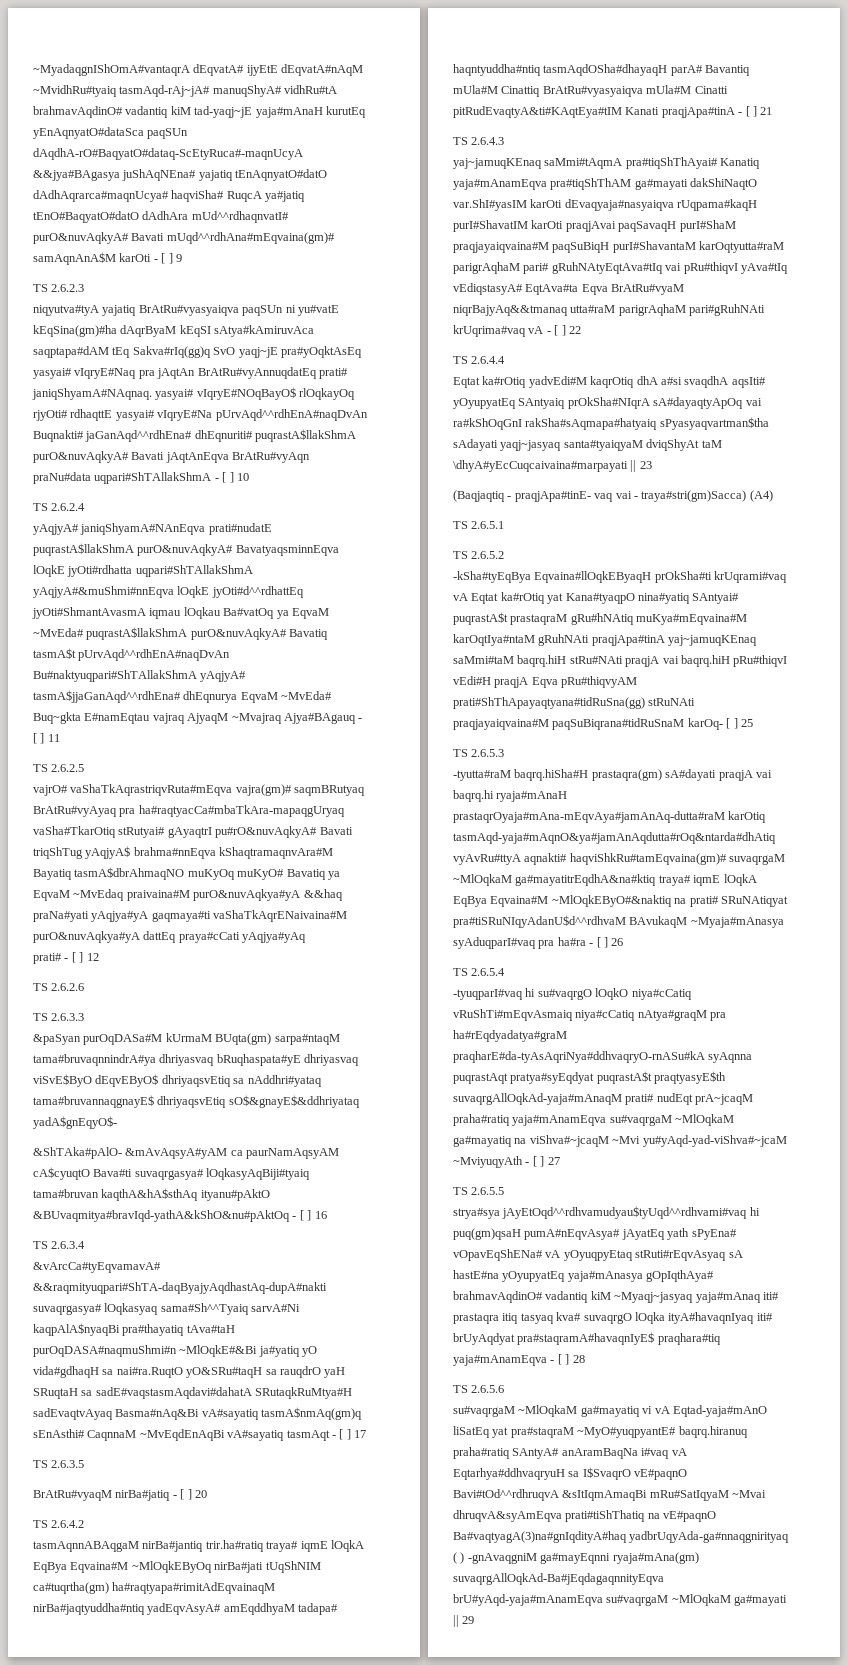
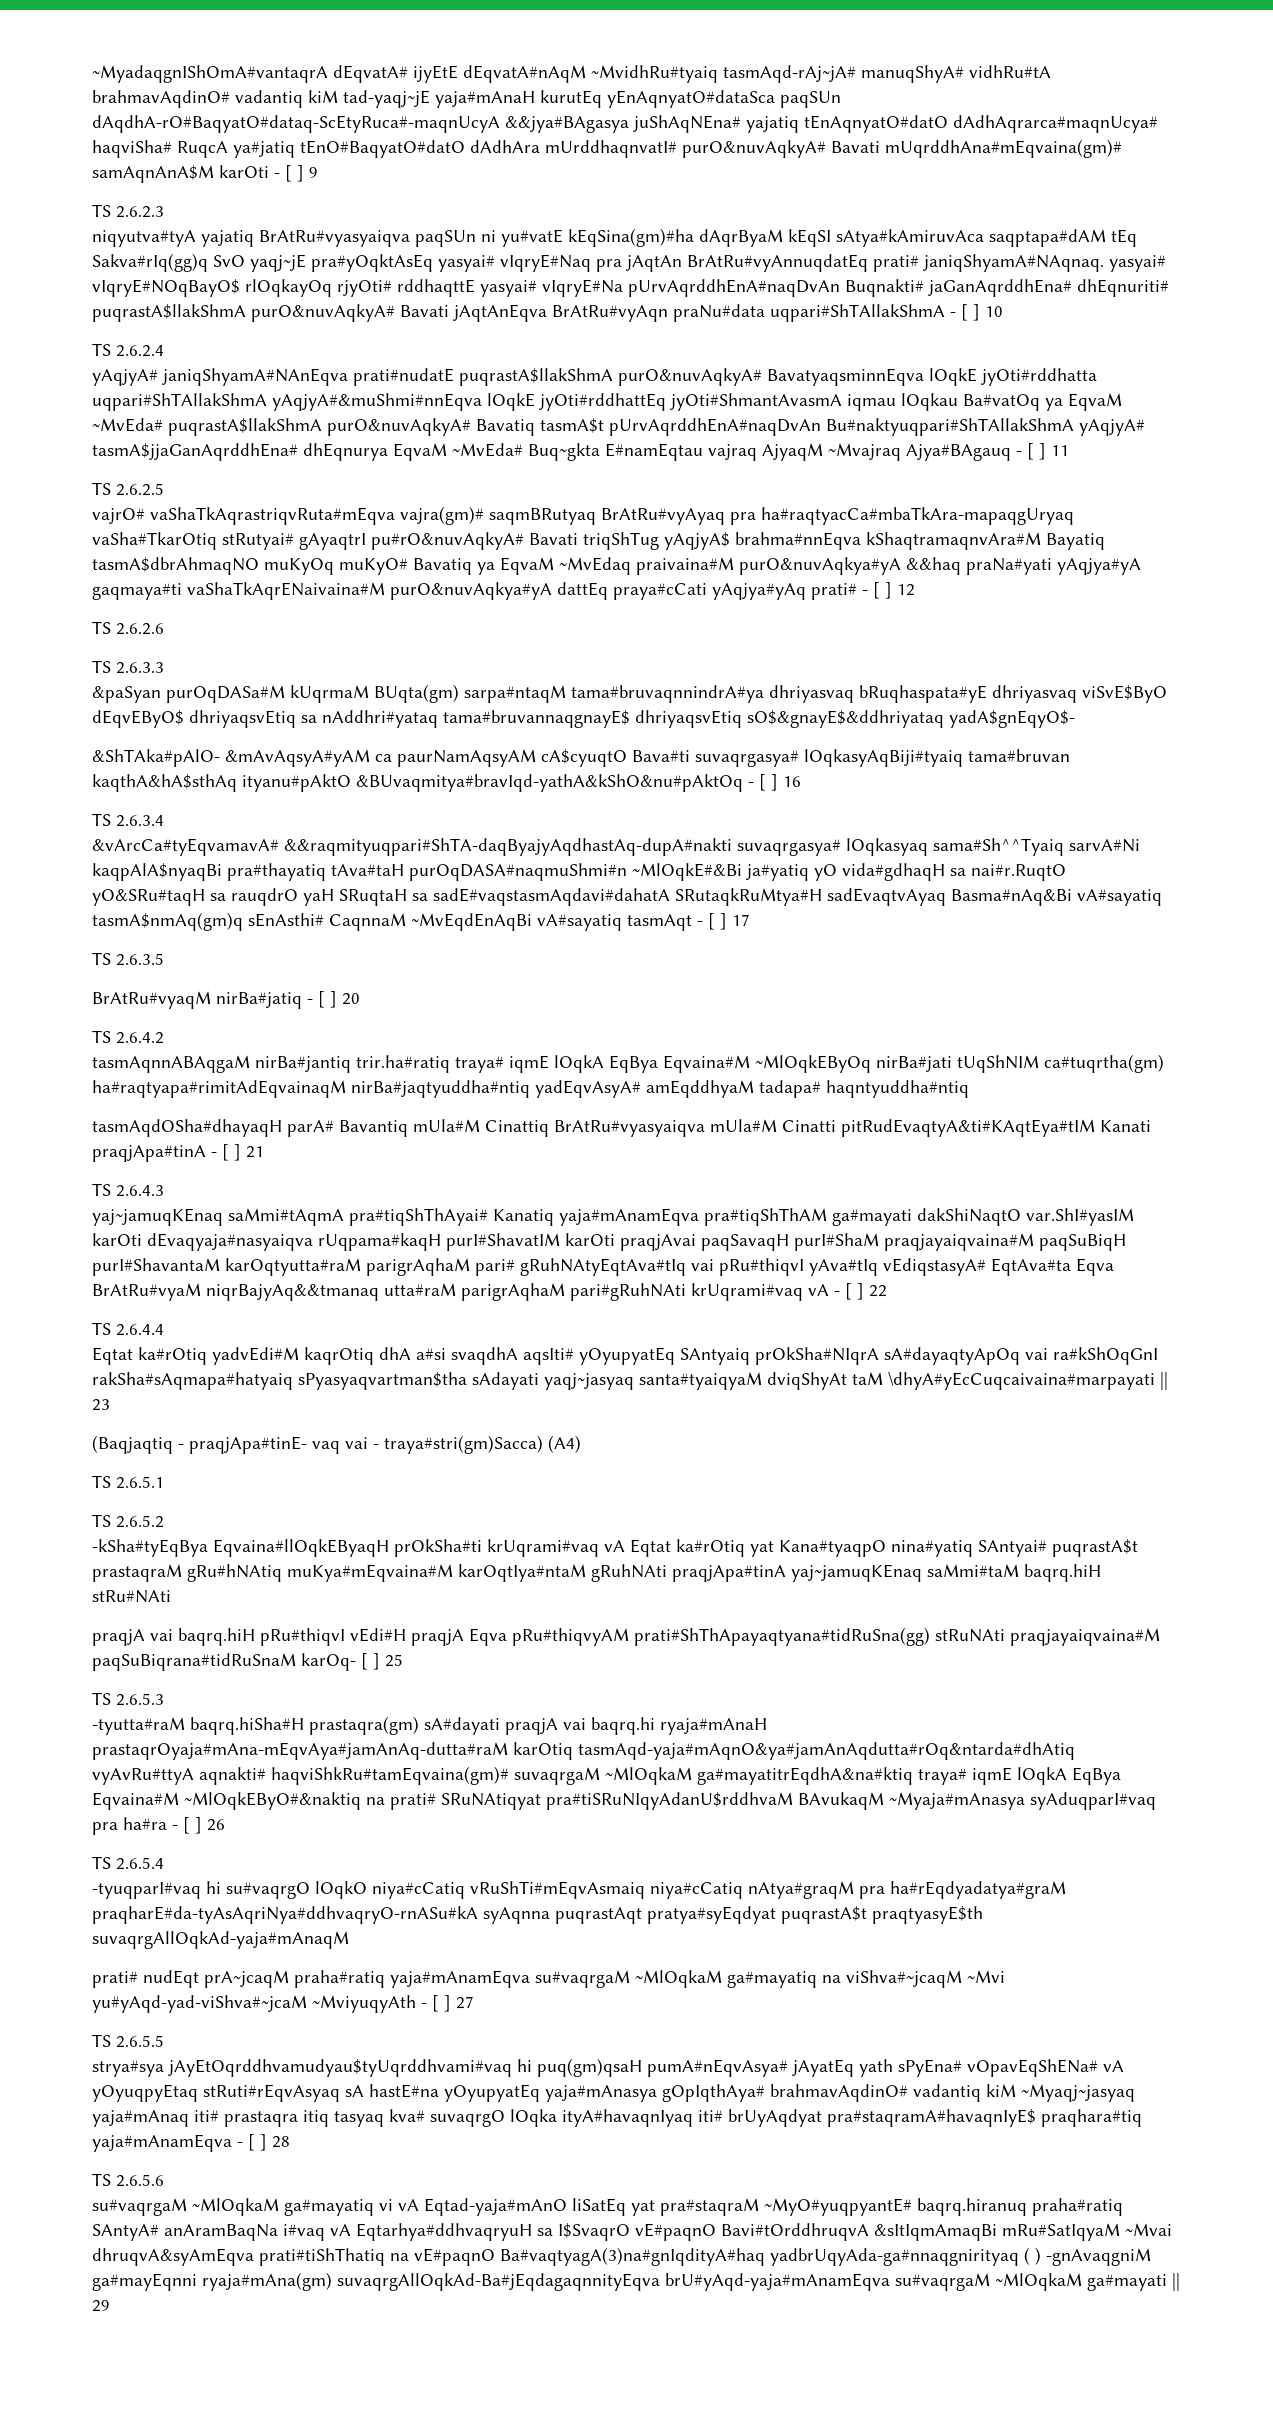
- ~MyadaqgnIShOmA#vantaqrA dEqvatA# ijyEtE dEqvatA#nAqM ~MvidhRu#tyaiq tasmAqd-rAj~jA# manuqShyA# vidhRu#tA brahmavAqdinO# vadantiq kiM tad-yaqj~jE yaja#mAnaH kurutEq yEnAqnyatO#dataSca paqSUn dAqdhA-rO#BaqyatO#dataq-ScEtyRuca#-maqnUcyA &&jya#BAgasya juShAqNEna# yajatiq tEnAqnyatO#datO dAdhAqrarca#maqnUcya# haqviSha# RuqcA ya#jatiq tEnO#BaqyatO#datO dAdhAra mUd^^rdhaqnvatI# purO&nuvAqkyA# Bavati mUqd^^rdhAna#mEqvaina(gm)# samAqnAnA$M karOti - [ ] 9
+ ~MyadaqgnIShOmA#vantaqrA dEqvatA# ijyEtE dEqvatA#nAqM ~MvidhRu#tyaiq tasmAqd-rAj~jA# manuqShyA# vidhRu#tA brahmavAqdinO# vadantiq kiM tad-yaqj~jE yaja#mAnaH kurutEq yEnAqnyatO#dataSca paqSUn dAqdhA-rO#BaqyatO#dataq-ScEtyRuca#-maqnUcyA &&jya#BAgasya juShAqNEna# yajatiq tEnAqnyatO#datO dAdhAqrarca#maqnUcya# haqviSha# RuqcA ya#jatiq tEnO#BaqyatO#datO dAdhAra mUrddhaqnvatI# purO&nuvAqkyA# Bavati mUqrddhAna#mEqvaina(gm)# samAqnAnA$M karOti - [ ] 9
- niqyutva#tyA yajatiq BrAtRu#vyasyaiqva paqSUn ni yu#vatE kEqSina(gm)#ha dAqrByaM kEqSI sAtya#kAmiruvAca saqptapa#dAM tEq Sakva#rIq(gg)q SvO yaqj~jE pra#yOqktAsEq yasyai# vIqryE#Naq pra jAqtAn BrAtRu#vyAnnuqdatEq prati# janiqShyamA#NAqnaq. yasyai# vIqryE#NOqBayO$ rlOqkayOq rjyOti# rdhaqttE yasyai# vIqryE#Na pUrvAqd^^rdhEnA#naqDvAn Buqnakti# jaGanAqd^^rdhEna# dhEqnuriti# puqrastA$llakShmA purO&nuvAqkyA# Bavati jAqtAnEqva BrAtRu#vyAqn praNu#data uqpari#ShTAllakShmA - [ ] 10
+ niqyutva#tyA yajatiq BrAtRu#vyasyaiqva paqSUn ni yu#vatE kEqSina(gm)#ha dAqrByaM kEqSI sAtya#kAmiruvAca saqptapa#dAM tEq Sakva#rIq(gg)q SvO yaqj~jE pra#yOqktAsEq yasyai# vIqryE#Naq pra jAqtAn BrAtRu#vyAnnuqdatEq prati# janiqShyamA#NAqnaq. yasyai# vIqryE#NOqBayO$ rlOqkayOq rjyOti# rddhaqttE yasyai# vIqryE#Na pUrvAqrddhEnA#naqDvAn Buqnakti# jaGanAqrddhEna# dhEqnuriti# puqrastA$llakShmA purO&nuvAqkyA# Bavati jAqtAnEqva BrAtRu#vyAqn praNu#data uqpari#ShTAllakShmA - [ ] 10
- yAqjyA# janiqShyamA#NAnEqva prati#nudatE puqrastA$llakShmA purO&nuvAqkyA# BavatyaqsminnEqva lOqkE jyOti#rdhatta uqpari#ShTAllakShmA yAqjyA#&muShmi#nnEqva lOqkE jyOti#d^^rdhattEq jyOti#ShmantAvasmA iqmau lOqkau Ba#vatOq ya EqvaM ~MvEda# puqrastA$llakShmA purO&nuvAqkyA# Bavatiq tasmA$t pUrvAqd^^rdhEnA#naqDvAn Bu#naktyuqpari#ShTAllakShmA yAqjyA# tasmA$jjaGanAqd^^rdhEna# dhEqnurya EqvaM ~MvEda# Buq~gkta E#namEqtau vajraq AjyaqM ~Mvajraq Ajya#BAgauq - [ ] 11
+ yAqjyA# janiqShyamA#NAnEqva prati#nudatE puqrastA$llakShmA purO&nuvAqkyA# BavatyaqsminnEqva lOqkE jyOti#rddhatta uqpari#ShTAllakShmA yAqjyA#&muShmi#nnEqva lOqkE jyOti#rddhattEq jyOti#ShmantAvasmA iqmau lOqkau Ba#vatOq ya EqvaM ~MvEda# puqrastA$llakShmA purO&nuvAqkyA# Bavatiq tasmA$t pUrvAqrddhEnA#naqDvAn Bu#naktyuqpari#ShTAllakShmA yAqjyA# tasmA$jjaGanAqrddhEna# dhEqnurya EqvaM ~MvEda# Buq~gkta E#namEqtau vajraq AjyaqM ~Mvajraq Ajya#BAgauq - [ ] 11
- vajrO# vaShaTkAqrastriqvRuta#mEqva vajra(gm)# saqmBRutyaq BrAtRu#vyAyaq pra ha#raqtyacCa#mbaTkAra-mapaqgUryaq vaSha#TkarOtiq stRutyai# gAyaqtrI pu#rO&nuvAqkyA# Bavati triqShTug yAqjyA$ brahma#nnEqva kShaqtramaqnvAra#M Bayatiq tasmA$dbrAhmaqNO muKyOq muKyO# Bavatiq ya EqvaM ~MvEdaq praivaina#M purO&nuvAqkya#yA &&haq praNa#yati yAqjya#yA gaqmaya#ti vaShaTkAqrENaivaina#M purO&nuvAqkya#yA dattEq praya#cCati yAqjya#yAq
- prati# - [ ] 12
+ vajrO# vaShaTkAqrastriqvRuta#mEqva vajra(gm)# saqmBRutyaq BrAtRu#vyAyaq pra ha#raqtyacCa#mbaTkAra-mapaqgUryaq vaSha#TkarOtiq stRutyai# gAyaqtrI pu#rO&nuvAqkyA# Bavati triqShTug yAqjyA$ brahma#nnEqva kShaqtramaqnvAra#M Bayatiq tasmA$dbrAhmaqNO muKyOq muKyO# Bavatiq ya EqvaM ~MvEdaq praivaina#M purO&nuvAqkya#yA &&haq praNa#yati yAqjya#yA gaqmaya#ti vaShaTkAqrENaivaina#M purO&nuvAqkya#yA dattEq praya#cCati yAqjya#yAq prati# - [ ] 12
- &paSyan purOqDASa#M kUrmaM BUqta(gm) sarpa#ntaqM tama#bruvaqnnindrA#ya dhriyasvaq bRuqhaspata#yE dhriyasvaq viSvE$ByO dEqvEByO$ dhriyaqsvEtiq sa nAddhri#yataq tama#bruvannaqgnayE$ dhriyaqsvEtiq sO$&gnayE$&ddhriyataq yadA$gnEqyO$-
+ &paSyan purOqDASa#M kUqrmaM BUqta(gm) sarpa#ntaqM tama#bruvaqnnindrA#ya dhriyasvaq bRuqhaspata#yE dhriyasvaq viSvE$ByO dEqvEByO$ dhriyaqsvEtiq sa nAddhri#yataq tama#bruvannaqgnayE$ dhriyaqsvEtiq sO$&gnayE$&ddhriyataq yadA$gnEqyO$-
- &vArcCa#tyEqvamavA# &&raqmityuqpari#ShTA-daqByajyAqdhastAq-dupA#nakti suvaqrgasya# lOqkasyaq sama#Sh^^Tyaiq sarvA#Ni kaqpAlA$nyaqBi pra#thayatiq tAva#taH purOqDASA#naqmuShmi#n ~MlOqkE#&Bi ja#yatiq yO vida#gdhaqH sa nai#ra.RuqtO yO&SRu#taqH sa rauqdrO yaH SRuqtaH sa sadE#vaqstasmAqdavi#dahatA SRutaqkRuMtya#H sadEvaqtvAyaq Basma#nAq&Bi vA#sayatiq tasmA$nmAq(gm)q sEnAsthi# CaqnnaM ~MvEqdEnAqBi vA#sayatiq tasmAqt - [ ] 17
+ &vArcCa#tyEqvamavA# &&raqmityuqpari#ShTA-daqByajyAqdhastAq-dupA#nakti suvaqrgasya# lOqkasyaq sama#Sh^^Tyaiq sarvA#Ni kaqpAlA$nyaqBi pra#thayatiq tAva#taH purOqDASA#naqmuShmi#n ~MlOqkE#&Bi ja#yatiq yO vida#gdhaqH sa nai#r.RuqtO yO&SRu#taqH sa rauqdrO yaH SRuqtaH sa sadE#vaqstasmAqdavi#dahatA SRutaqkRuMtya#H sadEvaqtvAyaq Basma#nAq&Bi vA#sayatiq tasmA$nmAq(gm)q sEnAsthi# CaqnnaM ~MvEqdEnAqBi vA#sayatiq tasmAqt - [ ] 17
- tasmAqnnABAqgaM nirBa#jantiq trir.ha#ratiq traya# iqmE lOqkA EqBya Eqvaina#M ~MlOqkEByOq nirBa#jati tUqShNIM ca#tuqrtha(gm) ha#raqtyapa#rimitAdEqvainaqM nirBa#jaqtyuddha#ntiq yadEqvAsyA# amEqddhyaM tadapa# haqntyuddha#ntiq tasmAqdOSha#dhayaqH parA# Bavantiq mUla#M Cinattiq BrAtRu#vyasyaiqva mUla#M Cinatti pitRudEvaqtyA&ti#KAqtEya#tIM Kanati praqjApa#tinA - [ ] 21
+ tasmAqnnABAqgaM nirBa#jantiq trir.ha#ratiq traya# iqmE lOqkA EqBya Eqvaina#M ~MlOqkEByOq nirBa#jati tUqShNIM ca#tuqrtha(gm) ha#raqtyapa#rimitAdEqvainaqM nirBa#jaqtyuddha#ntiq yadEqvAsyA# amEqddhyaM tadapa# haqntyuddha#ntiq
+ tasmAqdOSha#dhayaqH parA# Bavantiq mUla#M Cinattiq BrAtRu#vyasyaiqva mUla#M Cinatti pitRudEvaqtyA&ti#KAqtEya#tIM Kanati praqjApa#tinA - [ ] 21
- yaj~jamuqKEnaq saMmi#tAqmA pra#tiqShThAyai# Kanatiq yaja#mAnamEqva pra#tiqShThAM ga#mayati dakShiNaqtO var.ShI#yasIM karOti dEvaqyaja#nasyaiqva rUqpama#kaqH purI#ShavatIM karOti praqjAvai paqSavaqH purI#ShaM praqjayaiqvaina#M paqSuBiqH purI#ShavantaM karOqtyutta#raM parigrAqhaM pari# gRuhNAtyEqtAva#tIq vai pRu#thiqvI yAva#tIq vEdiqstasyA# EqtAva#ta Eqva BrAtRu#vyaM niqrBajyAq&&tmanaq utta#raM parigrAqhaM pari#gRuhNAti krUqrima#vaq vA - [ ] 22
+ yaj~jamuqKEnaq saMmi#tAqmA pra#tiqShThAyai# Kanatiq yaja#mAnamEqva pra#tiqShThAM ga#mayati dakShiNaqtO var.ShI#yasIM karOti dEvaqyaja#nasyaiqva rUqpama#kaqH purI#ShavatIM karOti praqjAvai paqSavaqH purI#ShaM praqjayaiqvaina#M paqSuBiqH purI#ShavantaM karOqtyutta#raM parigrAqhaM pari# gRuhNAtyEqtAva#tIq vai pRu#thiqvI yAva#tIq vEdiqstasyA# EqtAva#ta Eqva BrAtRu#vyaM niqrBajyAq&&tmanaq utta#raM parigrAqhaM pari#gRuhNAti krUqrami#vaq vA - [ ] 22
- -kSha#tyEqBya Eqvaina#llOqkEByaqH prOkSha#ti krUqrami#vaq vA Eqtat ka#rOtiq yat Kana#tyaqpO nina#yatiq SAntyai# puqrastA$t prastaqraM gRu#hNAtiq muKya#mEqvaina#M karOqtIya#ntaM gRuhNAti praqjApa#tinA yaj~jamuqKEnaq saMmi#taM baqrq.hiH stRu#NAti praqjA vai baqrq.hiH pRu#thiqvI vEdi#H praqjA Eqva pRu#thiqvyAM prati#ShThApayaqtyana#tidRuSna(gg) stRuNAti praqjayaiqvaina#M paqSuBiqrana#tidRuSnaM karOq- [ ] 25
+ -kSha#tyEqBya Eqvaina#llOqkEByaqH prOkSha#ti krUqrami#vaq vA Eqtat ka#rOtiq yat Kana#tyaqpO nina#yatiq SAntyai# puqrastA$t prastaqraM gRu#hNAtiq muKya#mEqvaina#M karOqtIya#ntaM gRuhNAti praqjApa#tinA yaj~jamuqKEnaq saMmi#taM baqrq.hiH stRu#NAti
+ praqjA vai baqrq.hiH pRu#thiqvI vEdi#H praqjA Eqva pRu#thiqvyAM prati#ShThApayaqtyana#tidRuSna(gg) stRuNAti praqjayaiqvaina#M paqSuBiqrana#tidRuSnaM karOq- [ ] 25
- -tyutta#raM baqrq.hiSha#H prastaqra(gm) sA#dayati praqjA vai baqrq.hi ryaja#mAnaH prastaqrOyaja#mAna-mEqvAya#jamAnAq-dutta#raM karOtiq tasmAqd-yaja#mAqnO&ya#jamAnAqdutta#rOq&ntarda#dhAtiq vyAvRu#ttyA aqnakti# haqviShkRu#tamEqvaina(gm)# suvaqrgaM ~MlOqkaM ga#mayatitrEqdhA&na#ktiq traya# iqmE lOqkA EqBya Eqvaina#M ~MlOqkEByO#&naktiq na prati# SRuNAtiqyat pra#tiSRuNIqyAdanU$d^^rdhvaM BAvukaqM ~Myaja#mAnasya syAduqparI#vaq pra ha#ra - [ ] 26
+ -tyutta#raM baqrq.hiSha#H prastaqra(gm) sA#dayati praqjA vai baqrq.hi ryaja#mAnaH prastaqrOyaja#mAna-mEqvAya#jamAnAq-dutta#raM karOtiq tasmAqd-yaja#mAqnO&ya#jamAnAqdutta#rOq&ntarda#dhAtiq vyAvRu#ttyA aqnakti# haqviShkRu#tamEqvaina(gm)# suvaqrgaM ~MlOqkaM ga#mayatitrEqdhA&na#ktiq traya# iqmE lOqkA EqBya Eqvaina#M ~MlOqkEByO#&naktiq na prati# SRuNAtiqyat pra#tiSRuNIqyAdanU$rddhvaM BAvukaqM ~Myaja#mAnasya syAduqparI#vaq pra ha#ra - [ ] 26
- -tyuqparI#vaq hi su#vaqrgO lOqkO niya#cCatiq vRuShTi#mEqvAsmaiq niya#cCatiq nAtya#graqM pra ha#rEqdyadatya#graM praqharE#da-tyAsAqriNya#ddhvaqryO-rnASu#kA syAqnna puqrastAqt pratya#syEqdyat puqrastA$t praqtyasyE$th suvaqrgAllOqkAd-yaja#mAnaqM prati# nudEqt prA~jcaqM praha#ratiq yaja#mAnamEqva su#vaqrgaM ~MlOqkaM ga#mayatiq na viShva#~jcaqM ~Mvi yu#yAqd-yad-viShva#~jcaM ~MviyuqyAth - [ ] 27
+ -tyuqparI#vaq hi su#vaqrgO lOqkO niya#cCatiq vRuShTi#mEqvAsmaiq niya#cCatiq nAtya#graqM pra ha#rEqdyadatya#graM praqharE#da-tyAsAqriNya#ddhvaqryO-rnASu#kA syAqnna puqrastAqt pratya#syEqdyat puqrastA$t praqtyasyE$th suvaqrgAllOqkAd-yaja#mAnaqM
+ prati# nudEqt prA~jcaqM praha#ratiq yaja#mAnamEqva su#vaqrgaM ~MlOqkaM ga#mayatiq na viShva#~jcaqM ~Mvi yu#yAqd-yad-viShva#~jcaM ~MviyuqyAth - [ ] 27
- strya#sya jAyEtOqd^^rdhvamudyau$tyUqd^^rdhvami#vaq hi puq(gm)qsaH pumA#nEqvAsya# jAyatEq yath sPyEna# vOpavEqShENa# vA yOyuqpyEtaq stRuti#rEqvAsyaq sA hastE#na yOyupyatEq yaja#mAnasya gOpIqthAya# brahmavAqdinO# vadantiq kiM ~Myaqj~jasyaq yaja#mAnaq iti# prastaqra itiq tasyaq kva# suvaqrgO lOqka ityA#havaqnIyaq iti# brUyAqdyat pra#staqramA#havaqnIyE$ praqhara#tiq yaja#mAnamEqva - [ ] 28
+ strya#sya jAyEtOqrddhvamudyau$tyUqrddhvami#vaq hi puq(gm)qsaH pumA#nEqvAsya# jAyatEq yath sPyEna# vOpavEqShENa# vA yOyuqpyEtaq stRuti#rEqvAsyaq sA hastE#na yOyupyatEq yaja#mAnasya gOpIqthAya# brahmavAqdinO# vadantiq kiM ~Myaqj~jasyaq yaja#mAnaq iti# prastaqra itiq tasyaq kva# suvaqrgO lOqka ityA#havaqnIyaq iti# brUyAqdyat pra#staqramA#havaqnIyE$ praqhara#tiq yaja#mAnamEqva - [ ] 28
- su#vaqrgaM ~MlOqkaM ga#mayatiq vi vA Eqtad-yaja#mAnO liSatEq yat pra#staqraM ~MyO#yuqpyantE# baqrq.hiranuq praha#ratiq SAntyA# anAramBaqNa i#vaq vA Eqtarhya#ddhvaqryuH sa I$SvaqrO vE#paqnO Bavi#tOd^^rdhruqvA &sItIqmAmaqBi mRu#SatIqyaM ~Mvai dhruqvA&syAmEqva prati#tiShThatiq na vE#paqnO Ba#vaqtyagA(3)na#gnIqdityA#haq yadbrUqyAda-ga#nnaqgnirityaq ( ) -gnAvaqgniM ga#mayEqnni ryaja#mAna(gm) suvaqrgAllOqkAd-Ba#jEqdagaqnnityEqva brU#yAqd-yaja#mAnamEqva su#vaqrgaM ~MlOqkaM ga#mayati || 29
+ su#vaqrgaM ~MlOqkaM ga#mayatiq vi vA Eqtad-yaja#mAnO liSatEq yat pra#staqraM ~MyO#yuqpyantE# baqrq.hiranuq praha#ratiq SAntyA# anAramBaqNa i#vaq vA Eqtarhya#ddhvaqryuH sa I$SvaqrO vE#paqnO Bavi#tOrddhruqvA &sItIqmAmaqBi mRu#SatIqyaM ~Mvai dhruqvA&syAmEqva prati#tiShThatiq na vE#paqnO Ba#vaqtyagA(3)na#gnIqdityA#haq yadbrUqyAda-ga#nnaqgnirityaq ( ) -gnAvaqgniM ga#mayEqnni ryaja#mAna(gm) suvaqrgAllOqkAd-Ba#jEqdagaqnnityEqva brU#yAqd-yaja#mAnamEqva su#vaqrgaM ~MlOqkaM ga#mayati || 29

